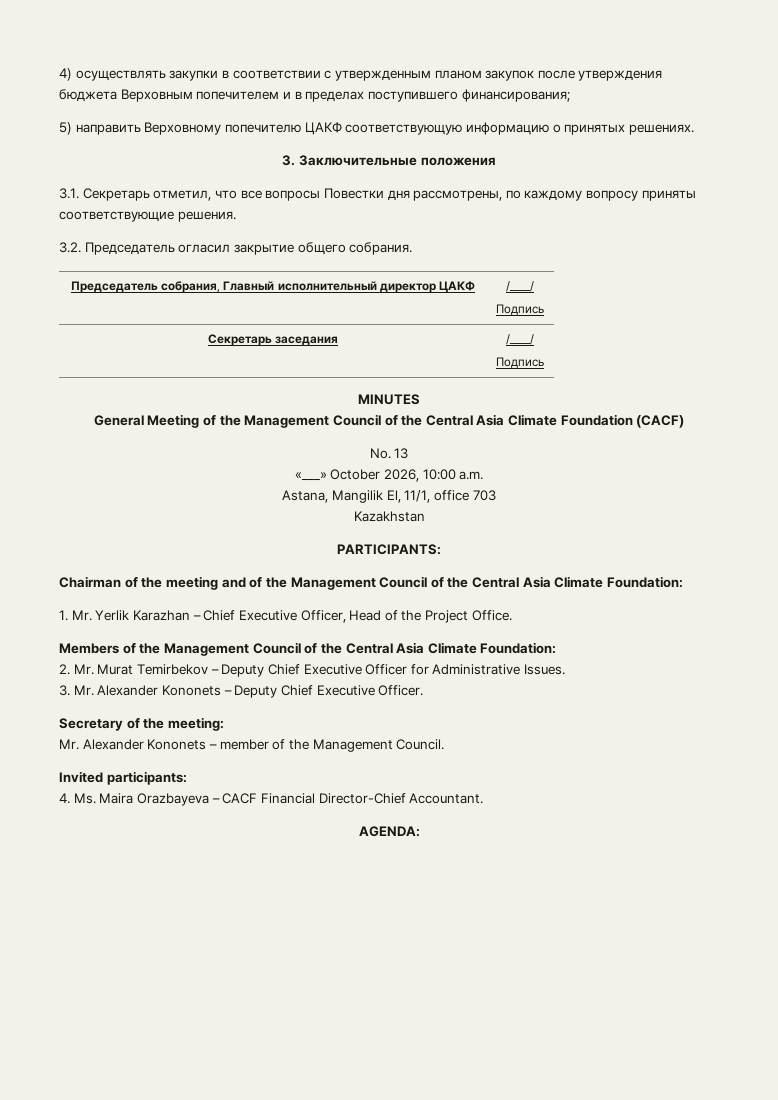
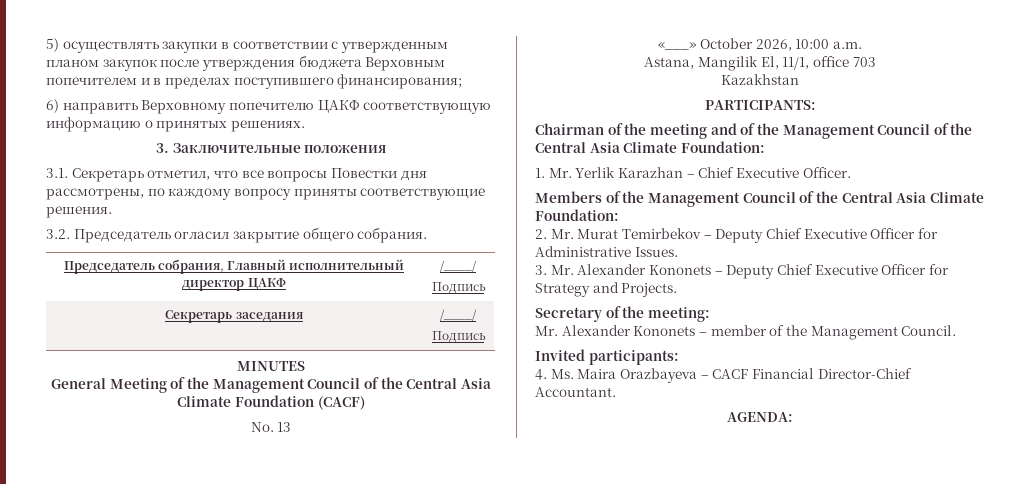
- 4) осуществлять закупки в соответствии с утвержденным планом закупок после утверждения бюджета Верховным попечителем и в пределах поступившего финансирования;
+ 5) осуществлять закупки в соответствии с утвержденным планом закупок после утверждения бюджета Верховным попечителем и в пределах поступившего финансирования;
- 5) направить Верховному попечителю ЦАКФ соответствующую информацию о принятых решениях.
+ 6) направить Верховному попечителю ЦАКФ соответствующую информацию о принятых решениях.
- 1. Mr. Yerlik Karazhan – Chief Executive Officer, Head of the Project Office.
+ 1. Mr. Yerlik Karazhan – Chief Executive Officer.
- 3. Mr. Alexander Kononets – Deputy Chief Executive Officer.
+ 3. Mr. Alexander Kononets – Deputy Chief Executive Officer for Strategy and Projects.

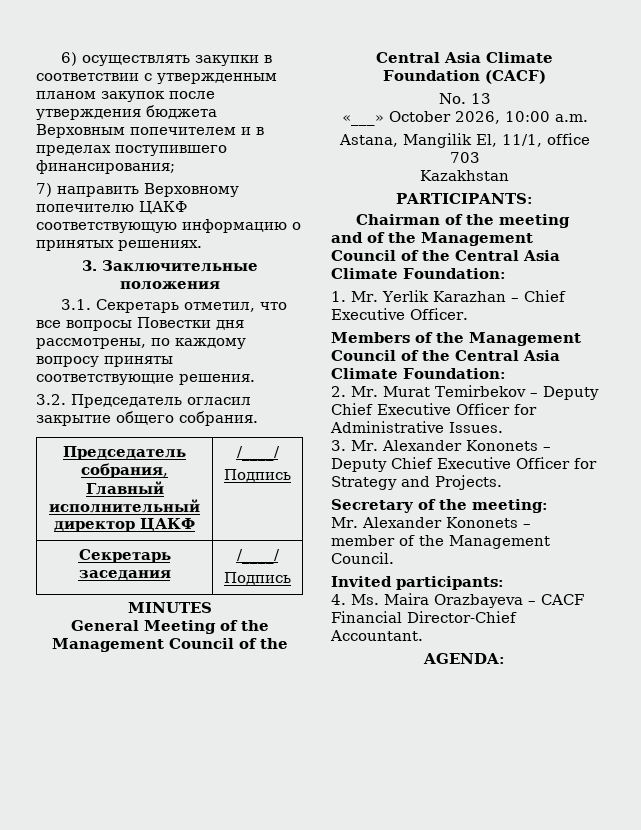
- 5) осуществлять закупки в соответствии с утвержденным планом закупок после утверждения бюджета Верховным попечителем и в пределах поступившего финансирования;
+ 6) осуществлять закупки в соответствии с утвержденным планом закупок после утверждения бюджета Верховным попечителем и в пределах поступившего финансирования;
- 6) направить Верховному попечителю ЦАКФ соответствующую информацию о принятых решениях.
+ 7) направить Верховному попечителю ЦАКФ соответствующую информацию о принятых решениях.

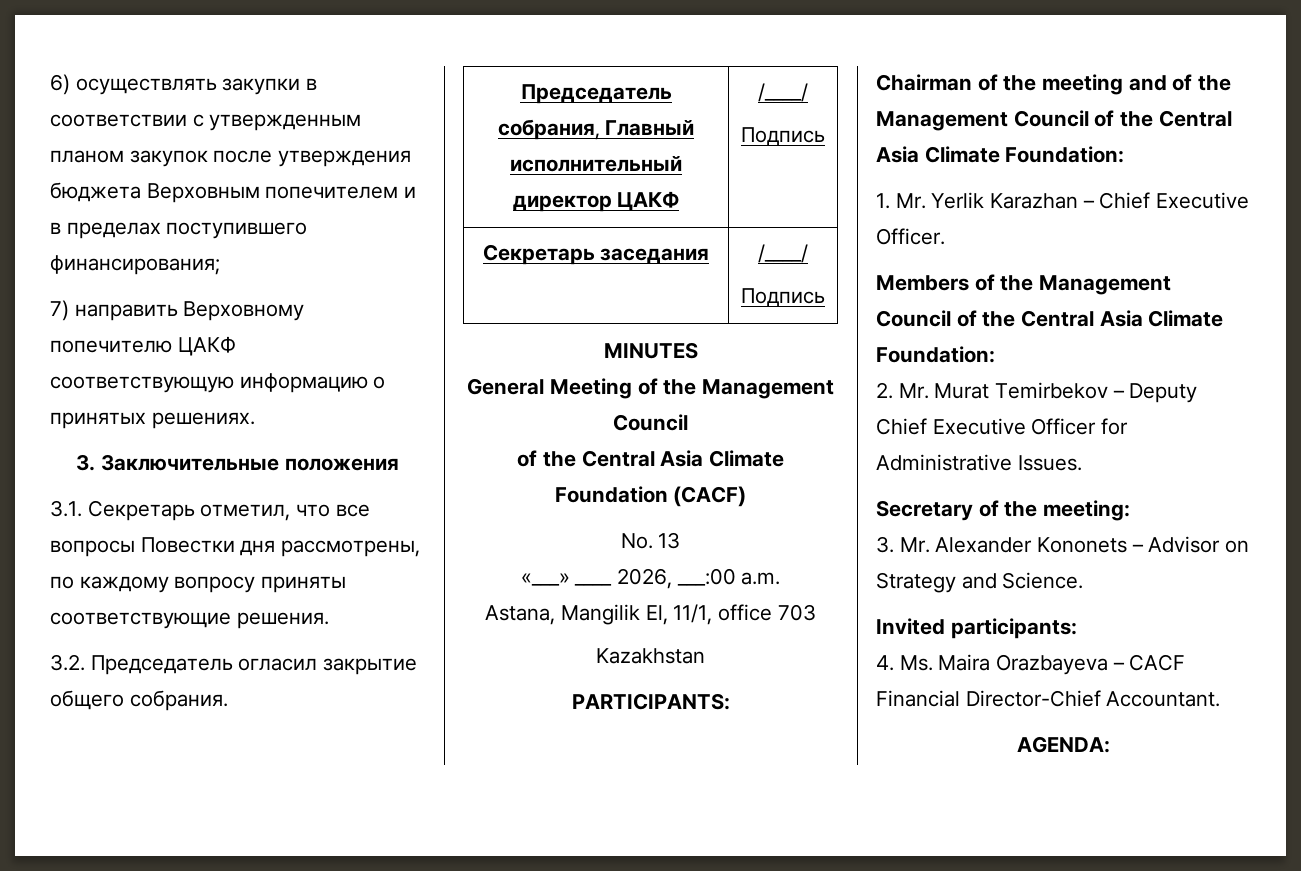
- General Meeting of the Management Council of the Central Asia Climate Foundation (CACF)
+ General Meeting of the Management Council
+ of the Central Asia Climate Foundation (CACF)
- «___» October 2026, 10:00 a.m.
+ «___» ____ 2026, ___:00 a.m.
+ Secretary of the meeting:
- 3. Mr. Alexander Kononets – Deputy Chief Executive Officer for Strategy and Projects.
- Secretary of the meeting:
- Mr. Alexander Kononets – member of the Management Council.
+ 3. Mr. Alexander Kononets – Advisor on Strategy and Science.

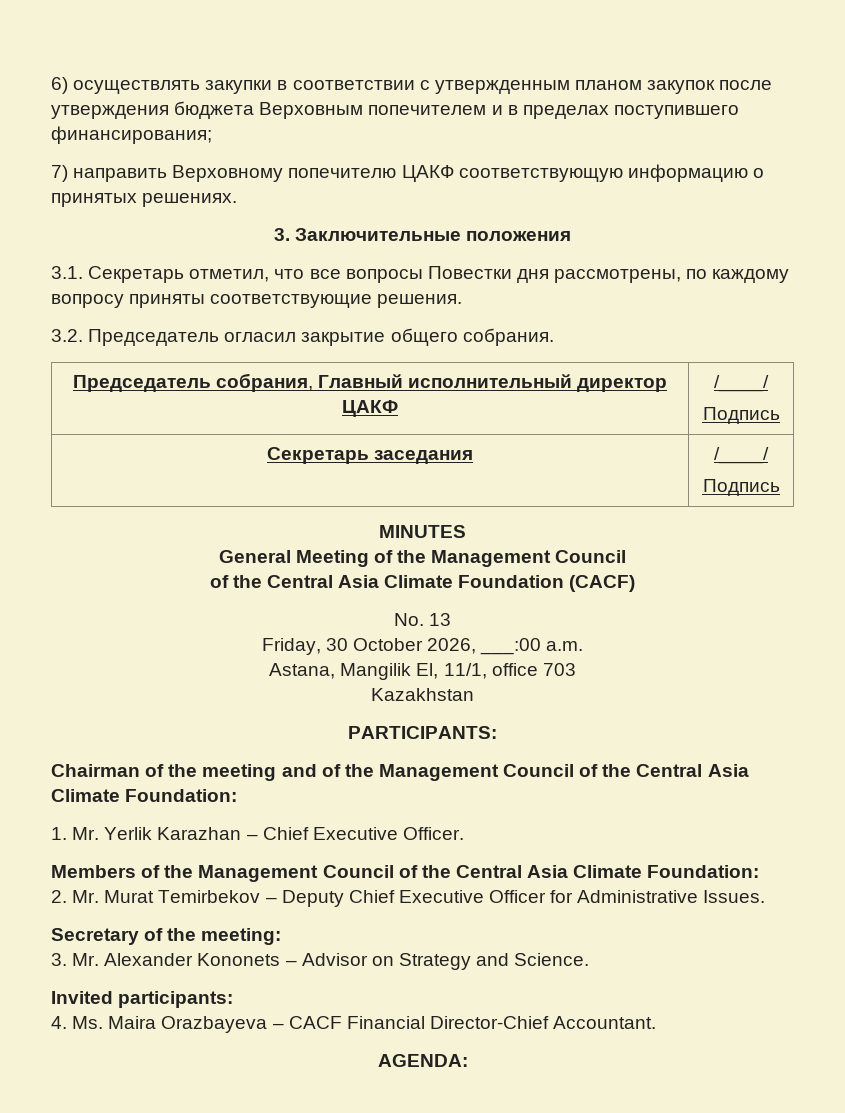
- «___» ____ 2026, ___:00 a.m.
+ Friday, 30 October 2026, ___:00 a.m.

